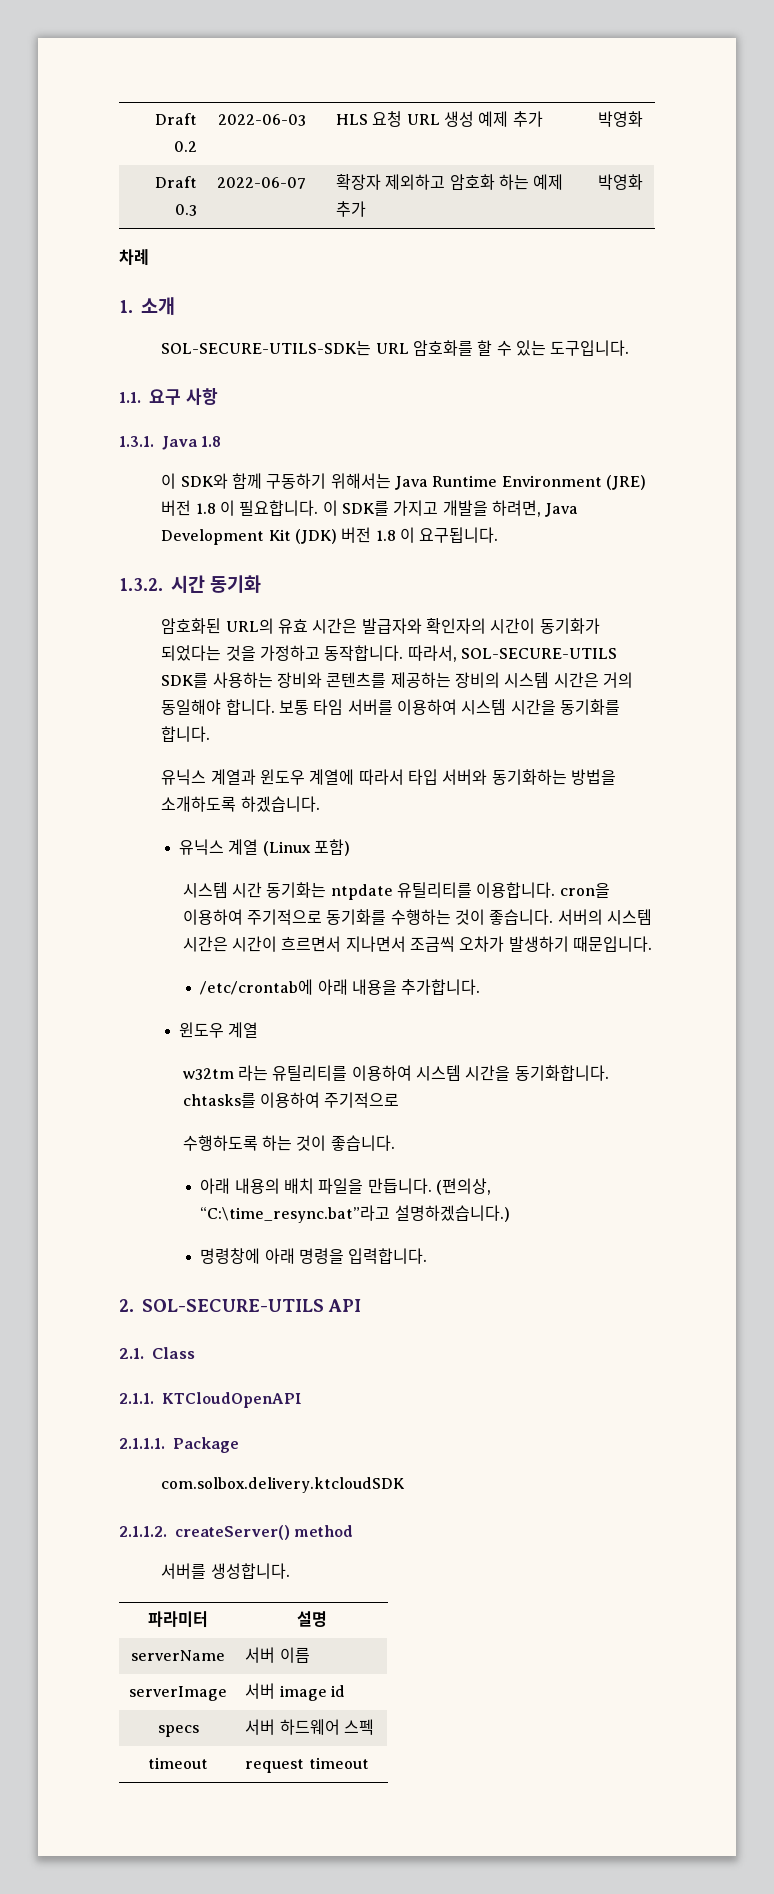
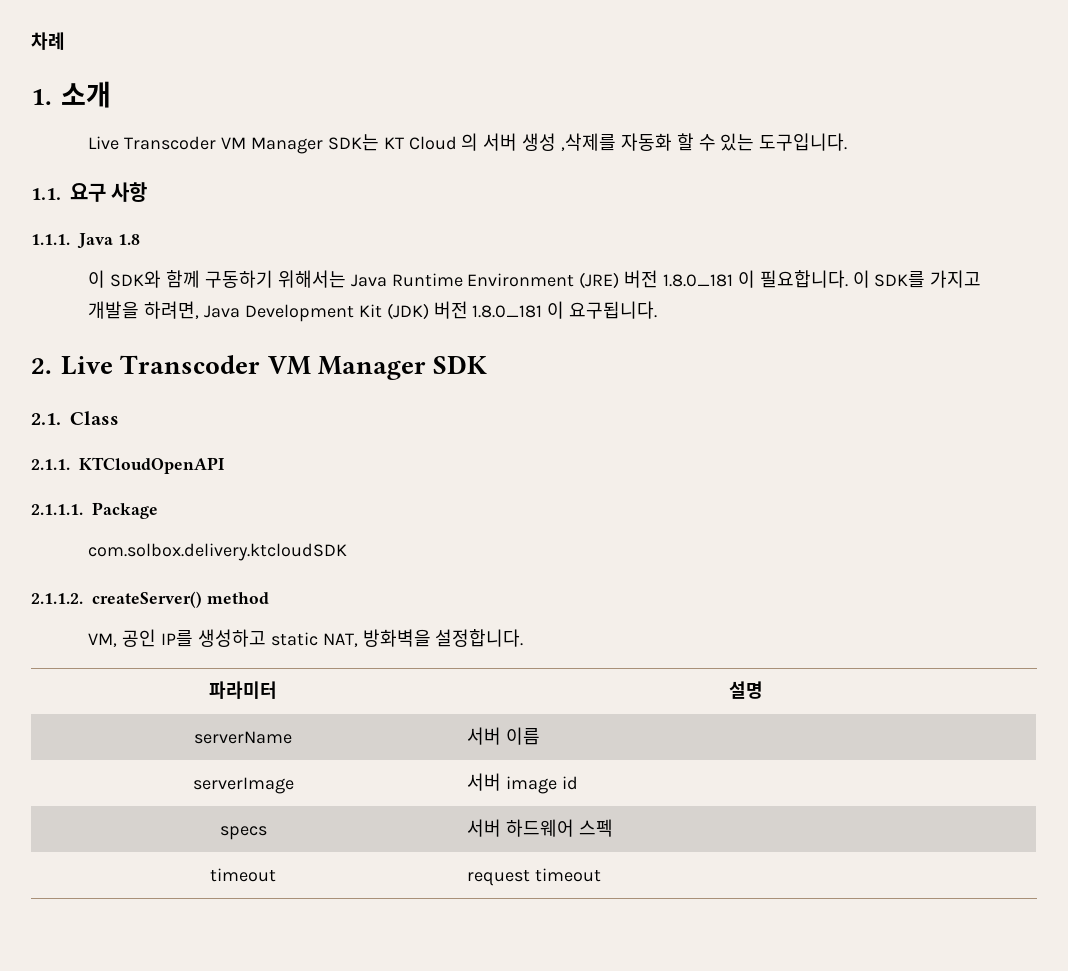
- Draft 0.2 | 2022-06-03 | HLS 요청 URL 생성 예제 추가 | 박영화
- Draft 0.3 | 2022-06-07 | 확장자 제외하고 암호화 하는 예제 추가 | 박영화
  차례
  1. 소개
- SOL-SECURE-UTILS-SDK는 URL 암호화를 할 수 있는 도구입니다.
+ Live Transcoder VM Manager SDK는 KT Cloud 의 서버 생성 ,삭제를 자동화 할 수 있는 도구입니다.
- 1.3.1. Java 1.8
+ 1.1.1. Java 1.8
- 이 SDK와 함께 구동하기 위해서는 Java Runtime Environment (JRE) 버전 1.8 이 필요합니다.
+ 이 SDK와 함께 구동하기 위해서는 Java Runtime Environment (JRE) 버전 1.8.0_181 이 필요합니다.
- 이 SDK를 가지고 개발을 하려면, Java Development Kit (JDK) 버전 1.8 이 요구됩니다.
+ 이 SDK를 가지고 개발을 하려면, Java Development Kit (JDK) 버전 1.8.0_181 이 요구됩니다.
- 1.3.2. 시간 동기화
- 암호화된 URL의 유효 시간은 발급자와 확인자의 시간이 동기화가 되었다는 것을 가정하고 동작합니다. 따라서, SOL-SECURE-UTILS SDK를 사용하는 장비와 콘텐츠를 제공하는 장비의 시스템 시간은 거의 동일해야 합니다. 보통 타임 서버를 이용하여 시스템 시간을 동기화를 합니다.
- 유닉스 계열과 윈도우 계열에 따라서 타입 서버와 동기화하는 방법을 소개하도록 하겠습니다.
- 유닉스 계열 (Linux 포함)
- 시스템 시간 동기화는 ntpdate 유틸리티를 이용합니다. cron을 이용하여 주기적으로 동기화를 수행하는 것이 좋습니다. 서버의 시스템 시간은 시간이 흐르면서 지나면서 조금씩 오차가 발생하기 때문입니다.
- /etc/crontab에 아래 내용을 추가합니다.
- 윈도우 계열
- w32tm 라는 유틸리티를 이용하여 시스템 시간을 동기화합니다. chtasks를 이용하여 주기적으로
- 수행하도록 하는 것이 좋습니다.
- 아래 내용의 배치 파일을 만듭니다. (편의상, “C:\time_resync.bat”라고 설명하겠습니다.)
- 명령창에 아래 명령을 입력합니다.
- 2. SOL-SECURE-UTILS API
+ 2. Live Transcoder VM Manager SDK
- 서버를 생성합니다.
+ VM, 공인 IP를 생성하고 static NAT, 방화벽을 설정합니다.

